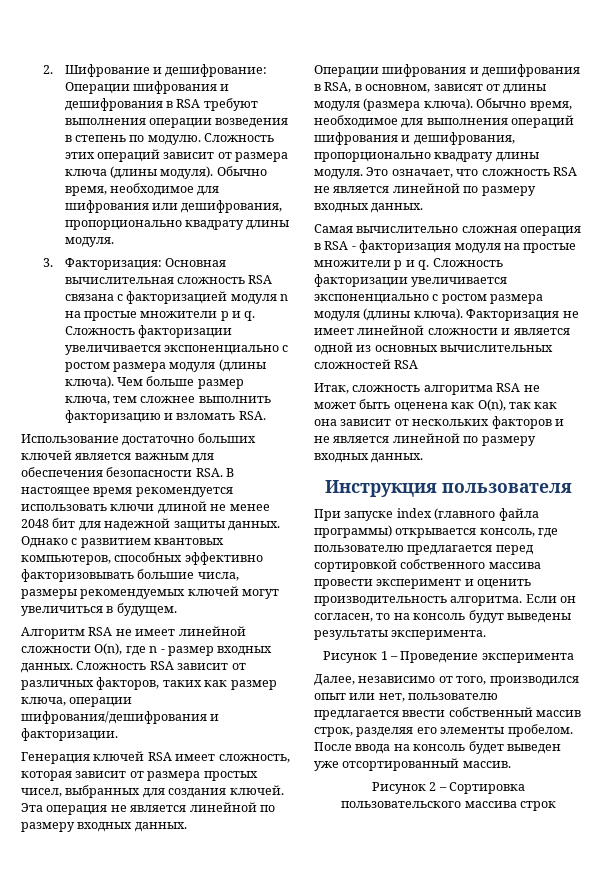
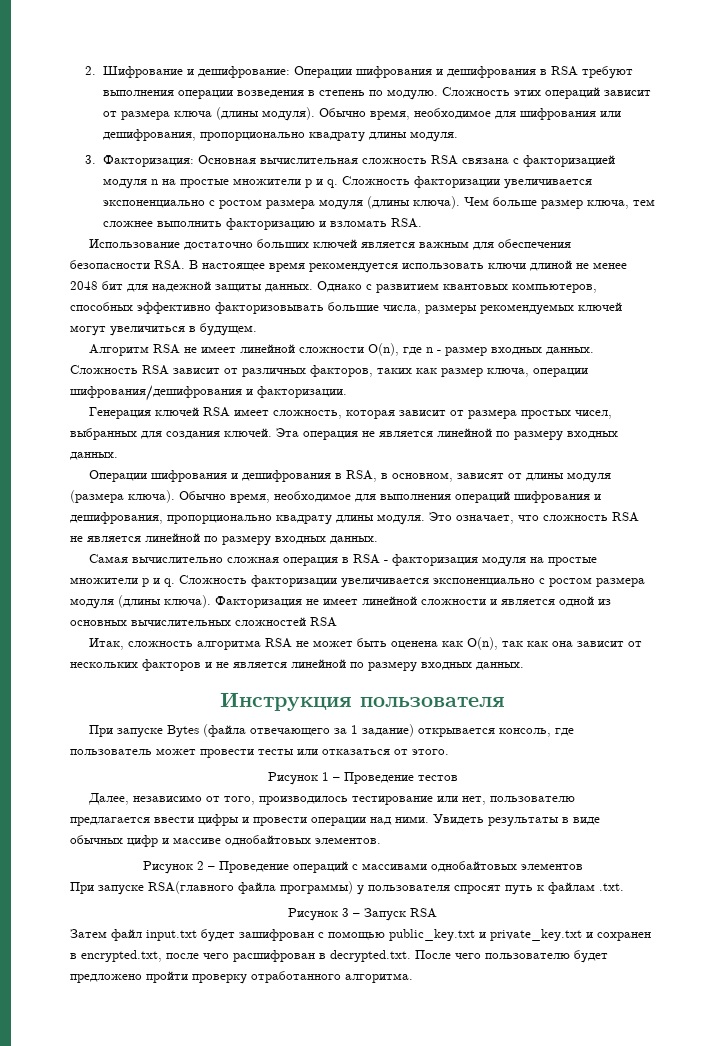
- При запуске index (главного файла программы) открывается консоль, где пользователю предлагается перед сортировкой собственного массива провести эксперимент и оценить производительность алгоритма. Если он согласен, то на консоль будут выведены результаты эксперимента.
+ При запуске Bytes (файла отвечающего за 1 задание) открывается консоль, где пользователь может провести тесты или отказаться от этого.
- Рисунок 1 – Проведение эксперимента
+ Рисунок 1 – Проведение тестов
- Далее, независимо от того, производился опыт или нет, пользователю предлагается ввести собственный массив строк, разделяя его элементы пробелом. После ввода на консоль будет выведен уже отсортированный массив.
- Рисунок 2 – Сортировка пользовательского массива строк
+ Далее, независимо от того, производилось тестирование или нет, пользователю предлагается ввести цифры и провести операции над ними. Увидеть результаты в виде обычных цифр и массиве однобайтовых элементов.
+ Рисунок 2 – Проведение операций с массивами однобайтовых элементов
+ При запуске RSA(главного файла программы) у пользователя спросят путь к файлам .txt.
+ Рисунок 3 – Запуск RSA
+ Затем файл input.txt будет зашифрован с помощью public_key.txt и private_key.txt и сохранен в encrypted.txt, после чего расшифрован в decrypted.txt. После чего пользователю будет предложено пройти проверку отработанного алгоритма.

